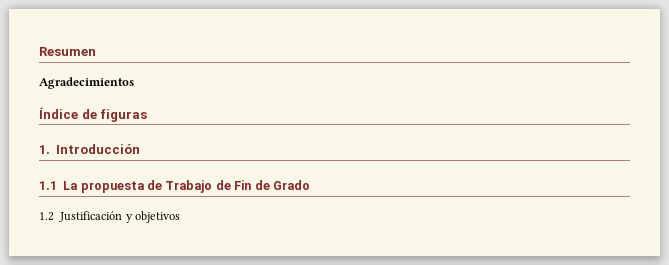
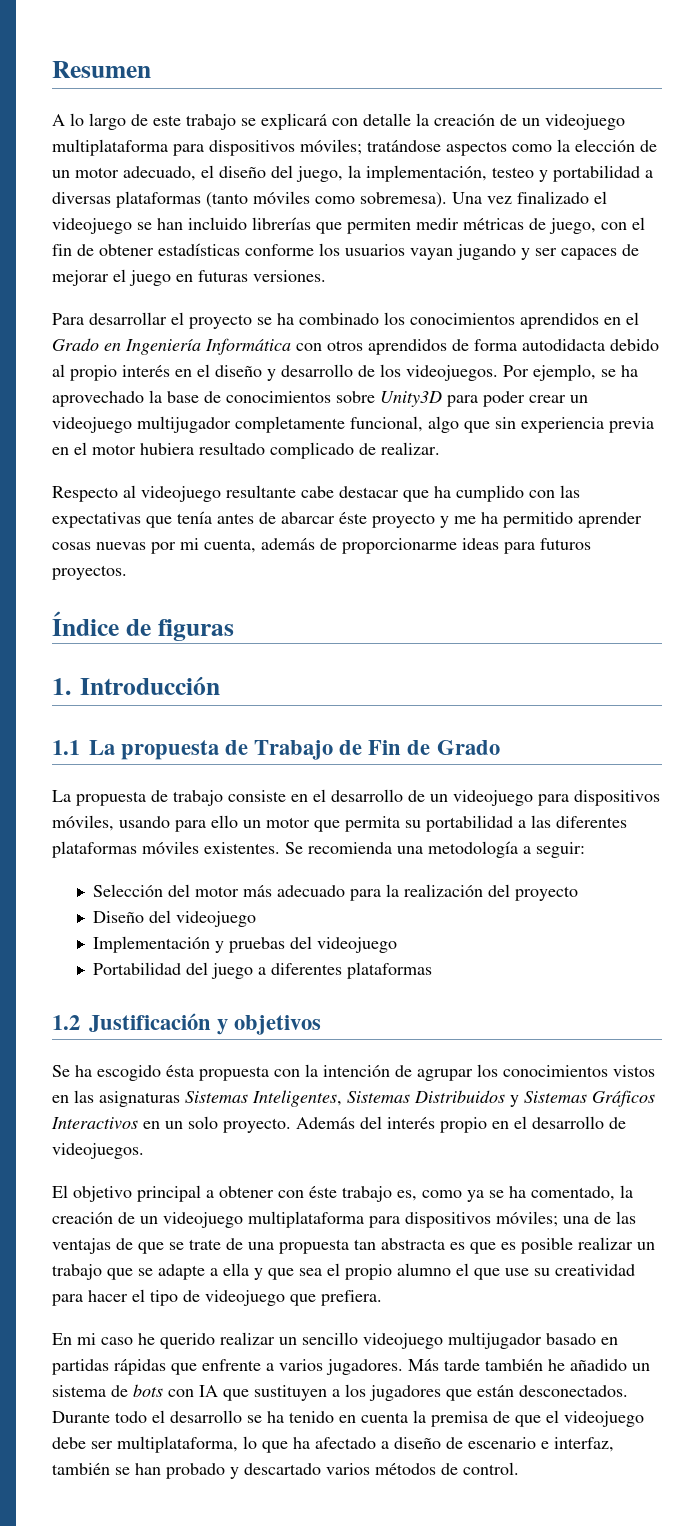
- Agradecimientos
+ A lo largo de este trabajo se explicará con detalle la creación de un videojuego multiplataforma para dispositivos móviles; tratándose aspectos como la elección de un motor adecuado, el diseño del juego, la implementación, testeo y portabilidad a diversas plataformas (tanto móviles como sobremesa). Una vez finalizado el videojuego se han incluido librerías que permiten medir métricas de juego, con el fin de obtener estadísticas conforme los usuarios vayan jugando y ser capaces de mejorar el juego en futuras versiones.
+ Para desarrollar el proyecto se ha combinado los conocimientos aprendidos en el Grado en Ingeniería Informática con otros aprendidos de forma autodidacta debido al propio interés en el diseño y desarrollo de los videojuegos. Por ejemplo, se ha aprovechado la base de conocimientos sobre Unity3D para poder crear un videojuego multijugador completamente funcional, algo que sin experiencia previa en el motor hubiera resultado complicado de realizar.
+ Respecto al videojuego resultante cabe destacar que ha cumplido con las expectativas que tenía antes de abarcar éste proyecto y me ha permitido aprender cosas nuevas por mi cuenta, además de proporcionarme ideas para futuros proyectos.
+ La propuesta de trabajo consiste en el desarrollo de un videojuego para dispositivos móviles, usando para ello un motor que permita su portabilidad a las diferentes plataformas móviles existentes. Se recomienda una metodología a seguir:
+ Selección del motor más adecuado para la realización del proyecto
+ Diseño del videojuego
+ Implementación y pruebas del videojuego
+ Portabilidad del juego a diferentes plataformas
  1.2 Justificación y objetivos
+ Se ha escogido ésta propuesta con la intención de agrupar los conocimientos vistos en las asignaturas Sistemas Inteligentes, Sistemas Distribuidos y Sistemas Gráficos Interactivos en un solo proyecto. Además del interés propio en el desarrollo de videojuegos.
+ El objetivo principal a obtener con éste trabajo es, como ya se ha comentado, la creación de un videojuego multiplataforma para dispositivos móviles; una de las ventajas de que se trate de una propuesta tan abstracta es que es posible realizar un trabajo que se adapte a ella y que sea el propio alumno el que use su creatividad para hacer el tipo de videojuego que prefiera.
+ En mi caso he querido realizar un sencillo videojuego multijugador basado en partidas rápidas que enfrente a varios jugadores. Más tarde también he añadido un sistema de bots con IA que sustituyen a los jugadores que están desconectados. Durante todo el desarrollo se ha tenido en cuenta la premisa de que el videojuego debe ser multiplataforma, lo que ha afectado a diseño de escenario e interfaz, también se han probado y descartado varios métodos de control.

